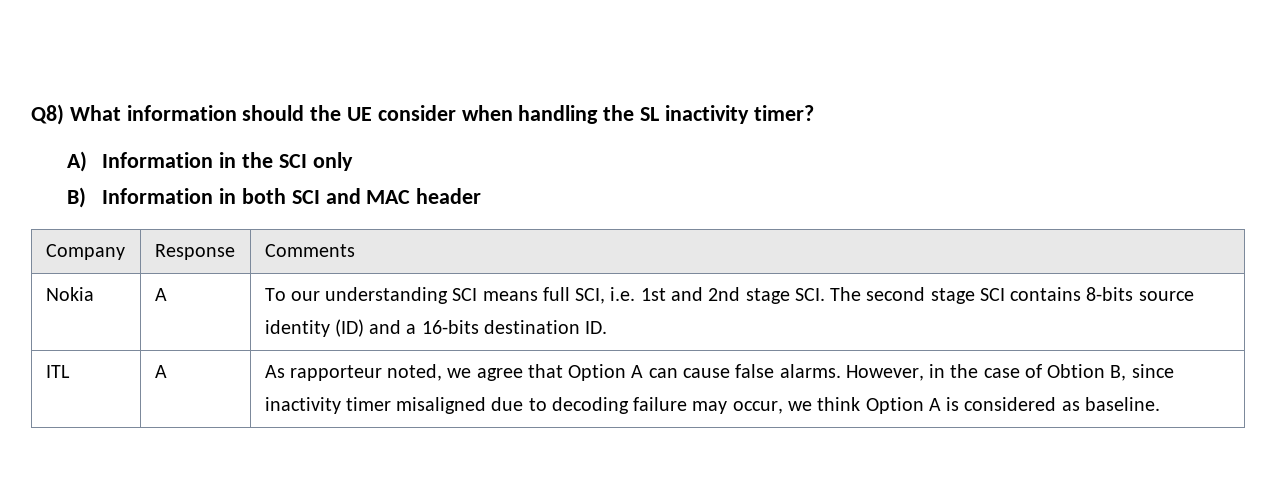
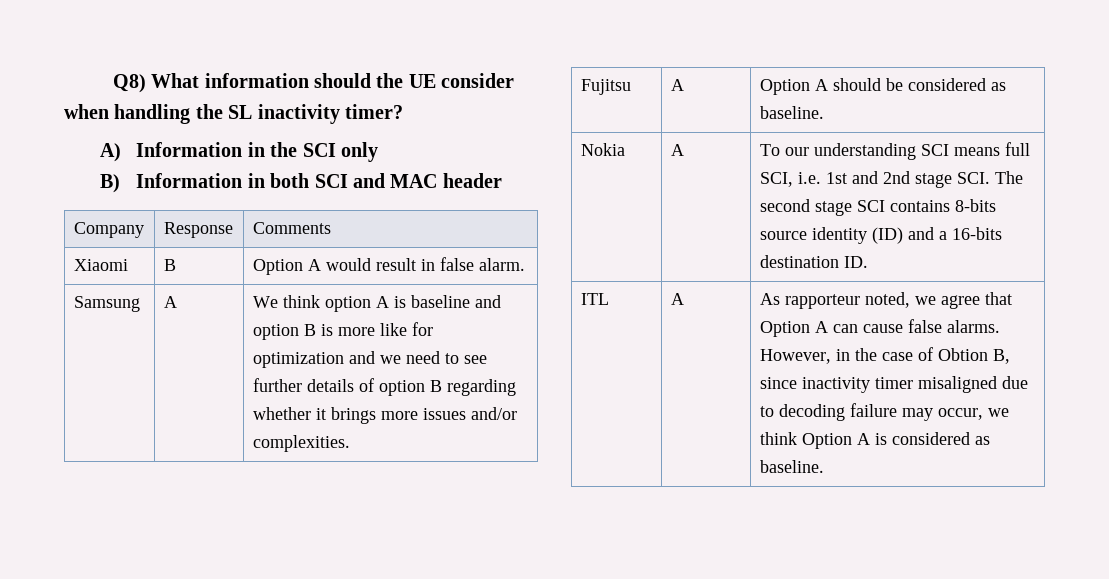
+ Xiaomi | B | Option A would result in false alarm.
+ Samsung | A | We think option A is baseline and option B is more like for optimization and we need to see further details of option B regarding whether it brings more issues and/or complexities.
+ Fujitsu | A | Option A should be considered as baseline.

